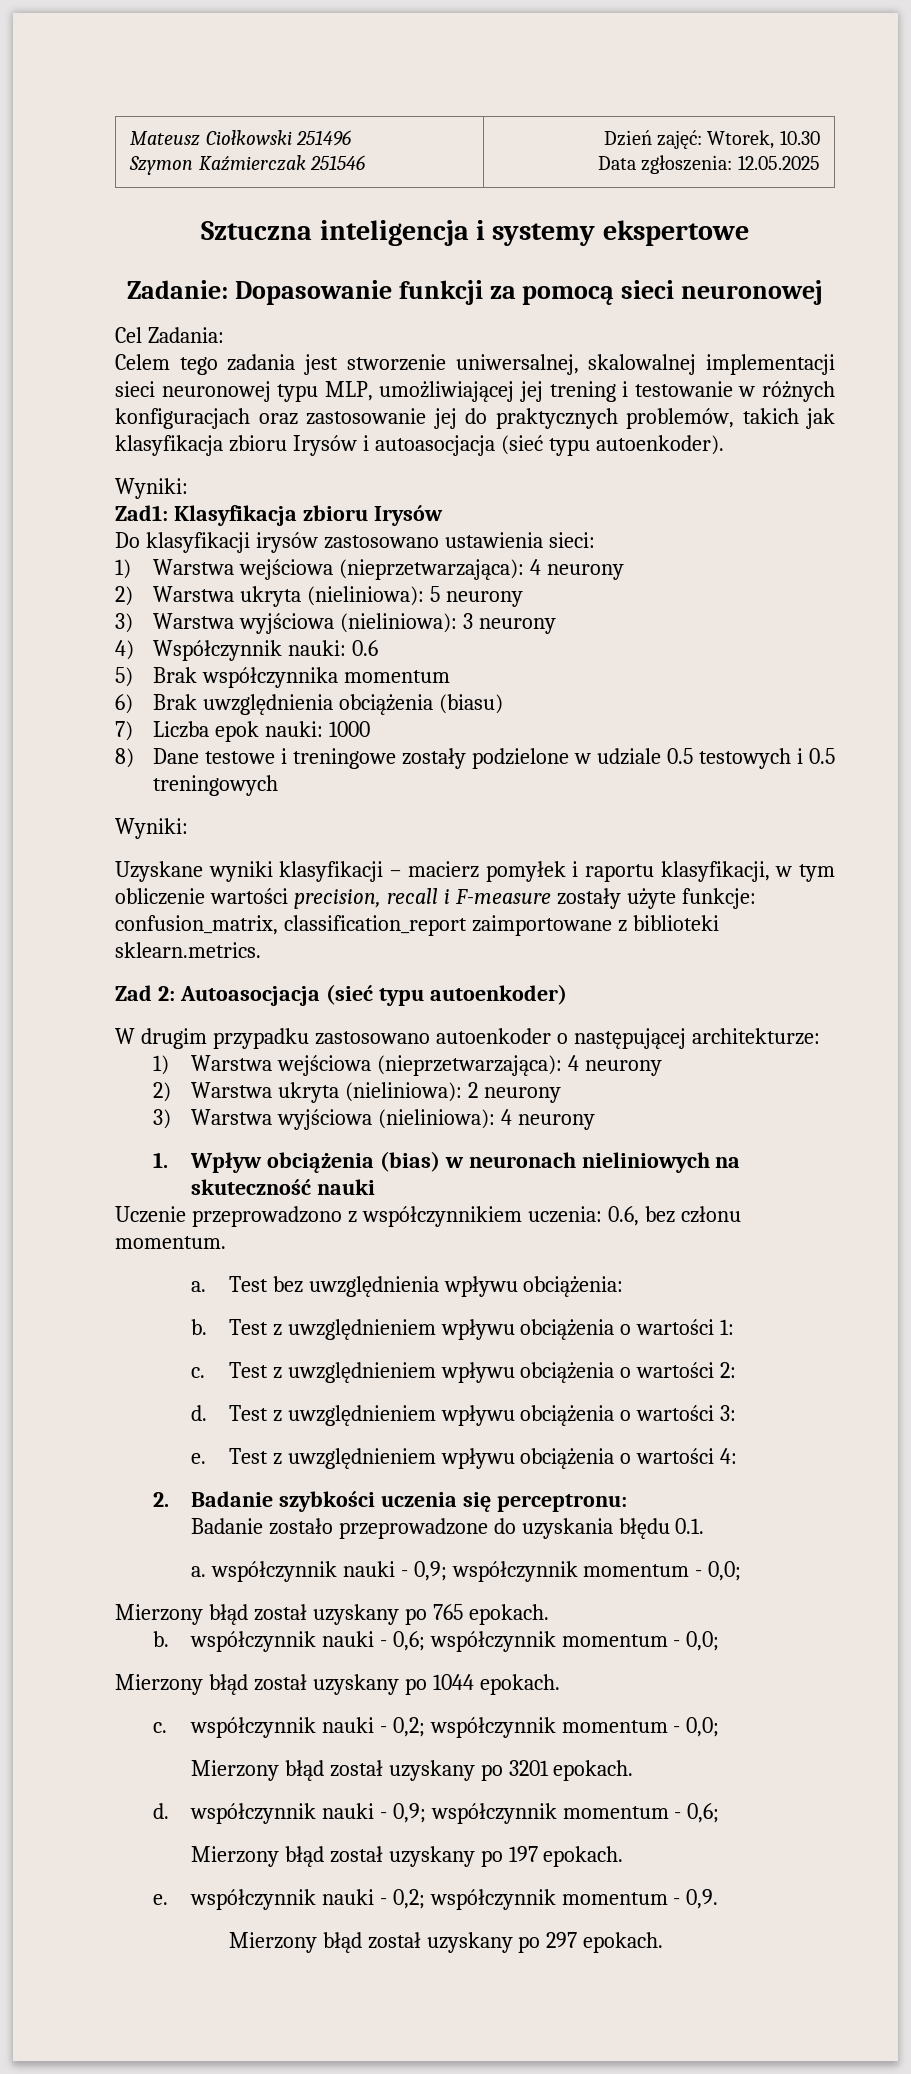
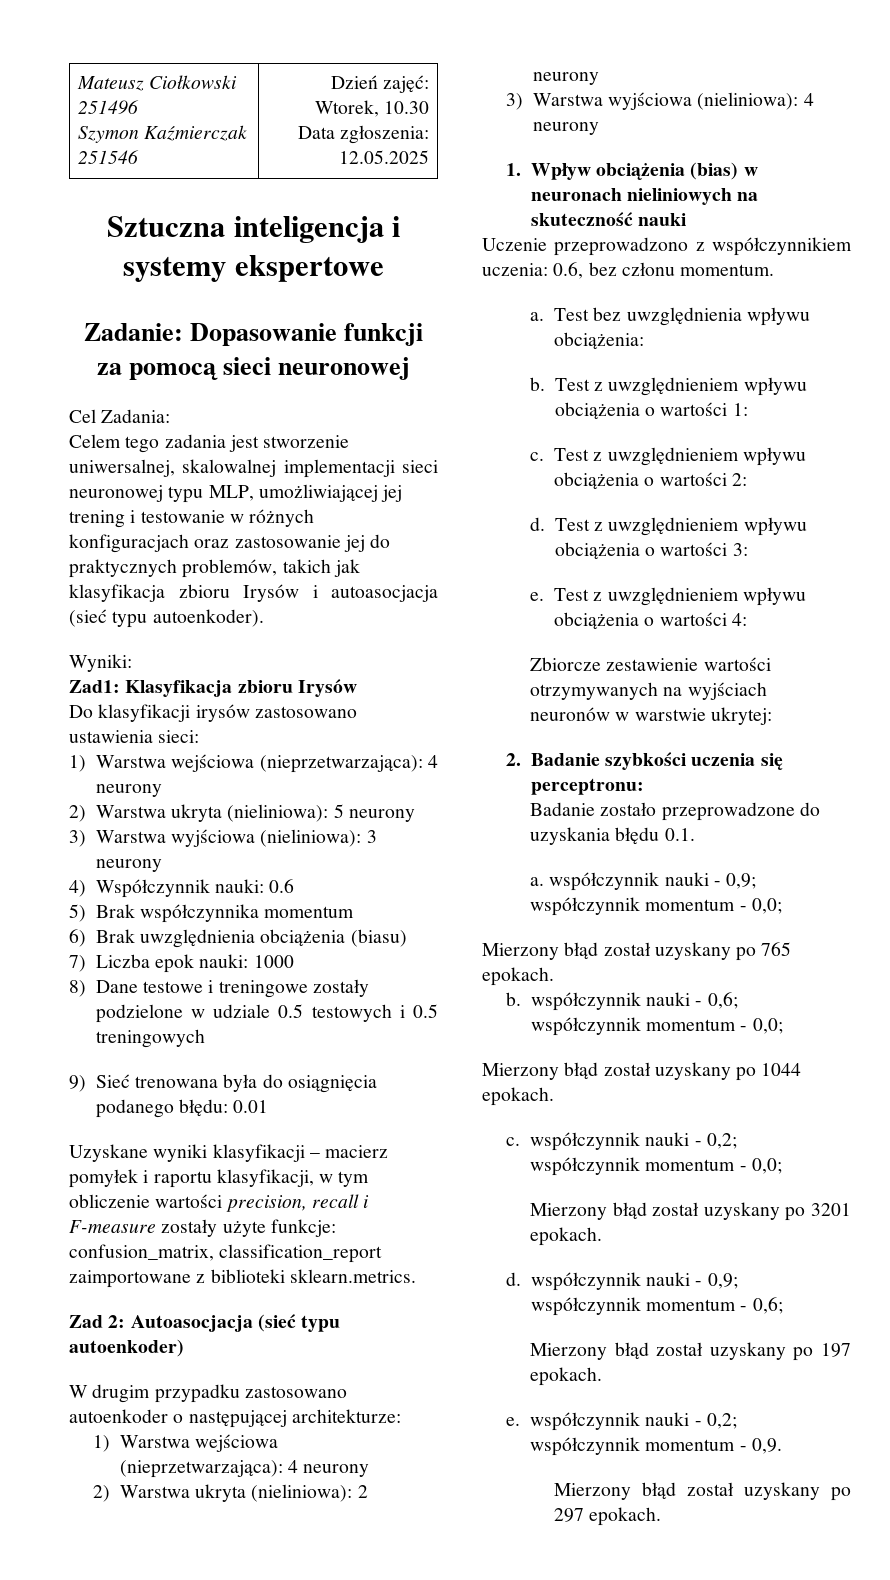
  8) Dane testowe i treningowe zostały podzielone w udziale 0.5 testowych i 0.5 treningowych
- Wyniki:
+ 9) Sieć trenowana była do osiągnięcia podanego błędu: 0.01
+ Zbiorcze zestawienie wartości otrzymywanych na wyjściach neuronów w warstwie ukrytej:

